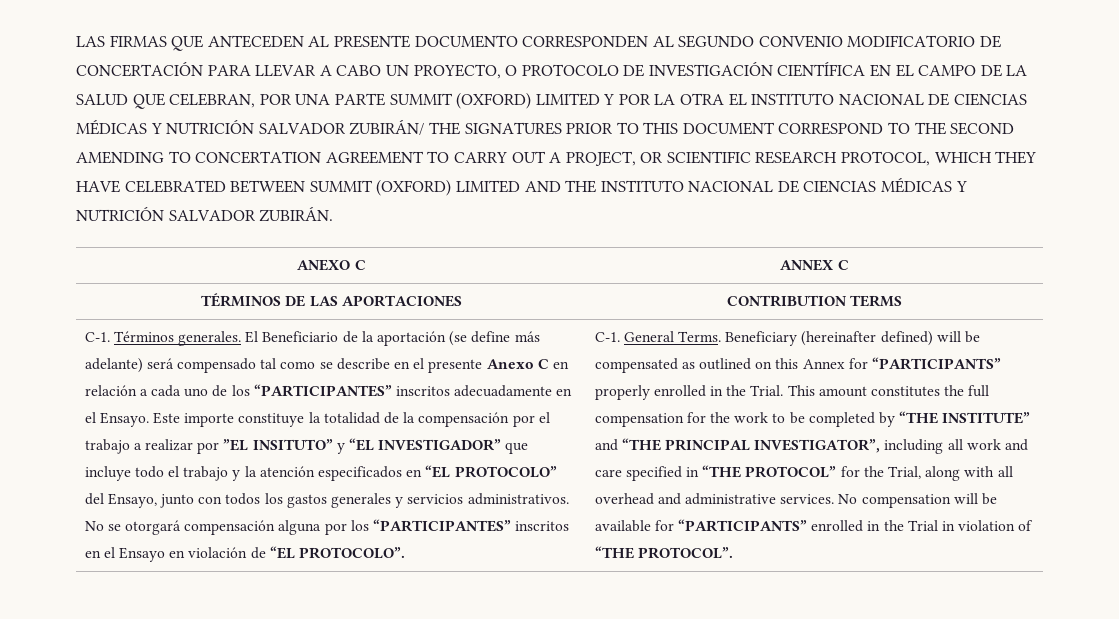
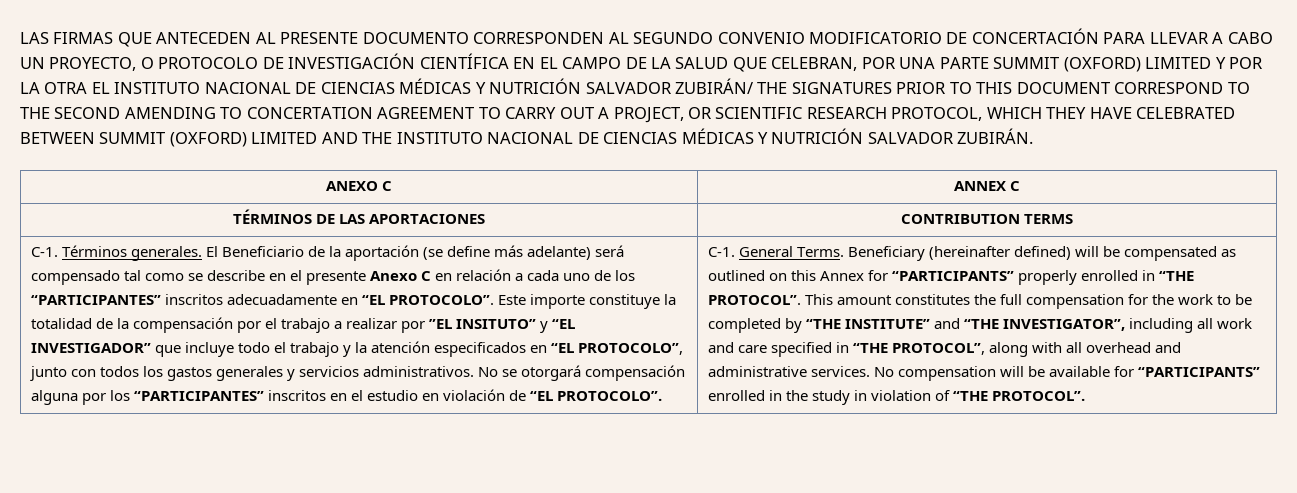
- El Beneficiario de la aportación (se define más adelante) será compensado tal como se describe en el presente Anexo C en relación a cada uno de los “PARTICIPANTES” inscritos adecuadamente en el Ensayo.
+ El Beneficiario de la aportación (se define más adelante) será compensado tal como se describe en el presente Anexo C en relación a cada uno de los “PARTICIPANTES” inscritos adecuadamente en “EL PROTOCOLO”.
- Este importe constituye la totalidad de la compensación por el trabajo a realizar por ”EL INSITUTO” y “EL INVESTIGADOR” que incluye todo el trabajo y la atención especificados en “EL PROTOCOLO” del Ensayo, junto con todos los gastos generales y servicios administrativos.
+ Este importe constituye la totalidad de la compensación por el trabajo a realizar por ”EL INSITUTO” y “EL INVESTIGADOR” que incluye todo el trabajo y la atención especificados en “EL PROTOCOLO”, junto con todos los gastos generales y servicios administrativos.
- No se otorgará compensación alguna por los “PARTICIPANTES” inscritos en el Ensayo en violación de “EL PROTOCOLO”.
+ No se otorgará compensación alguna por los “PARTICIPANTES” inscritos en el estudio en violación de “EL PROTOCOLO”.
- Beneficiary (hereinafter defined) will be compensated as outlined on this Annex for “PARTICIPANTS” properly enrolled in the Trial.
+ Beneficiary (hereinafter defined) will be compensated as outlined on this Annex for “PARTICIPANTS” properly enrolled in “THE PROTOCOL”.
- This amount constitutes the full compensation for the work to be completed by “THE INSTITUTE” and “THE PRINCIPAL INVESTIGATOR”, including all work and care specified in “THE PROTOCOL” for the Trial, along with all overhead and administrative services.
+ This amount constitutes the full compensation for the work to be completed by “THE INSTITUTE” and “THE INVESTIGATOR”, including all work and care specified in “THE PROTOCOL”, along with all overhead and administrative services.
- No compensation will be available for “PARTICIPANTS” enrolled in the Trial in violation of “THE PROTOCOL”.
+ No compensation will be available for “PARTICIPANTS” enrolled in the study in violation of “THE PROTOCOL”.

